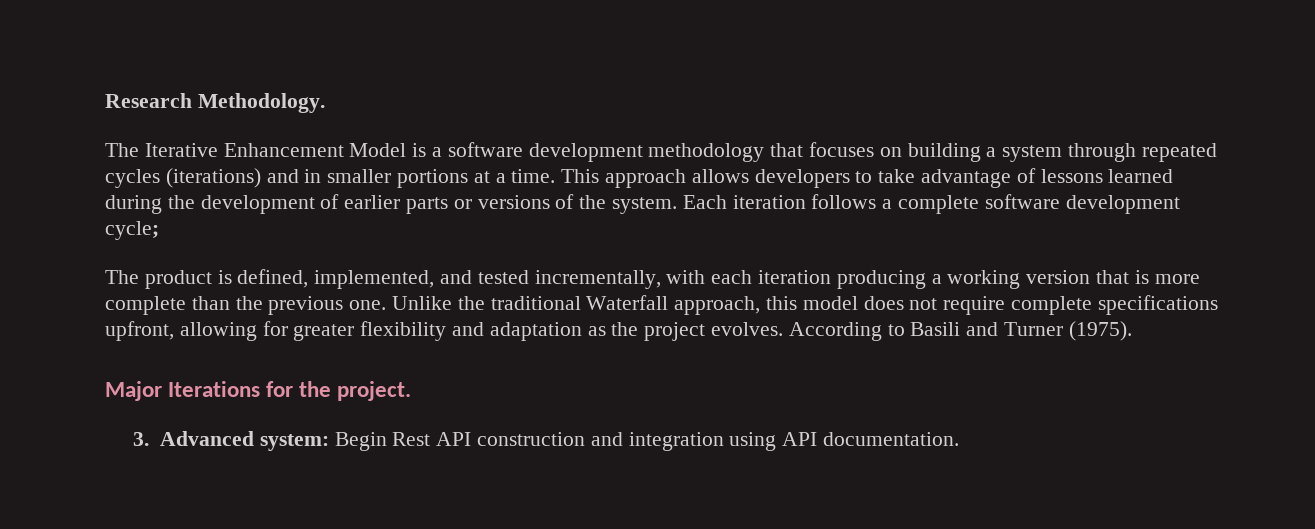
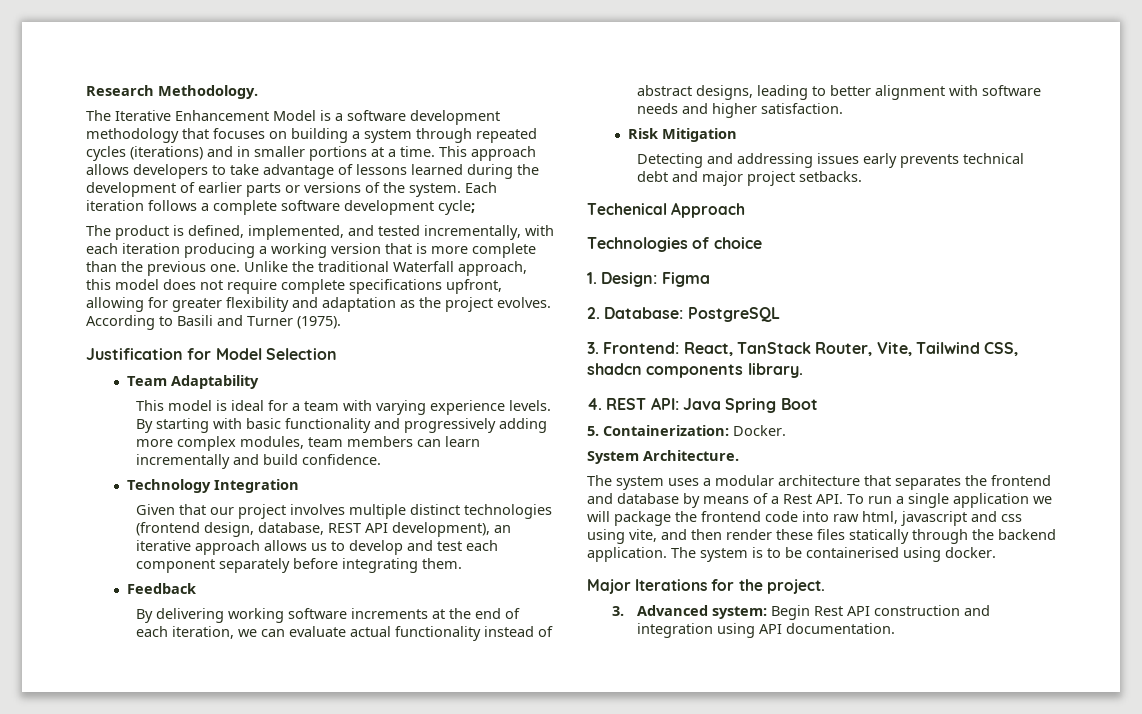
+ Justification for Model Selection
+ Team Adaptability
+ This model is ideal for a team with varying experience levels. By starting with basic functionality and progressively adding more complex modules, team members can learn incrementally and build confidence.
+ Technology Integration
+ Given that our project involves multiple distinct technologies (frontend design, database, REST API development), an iterative approach allows us to develop and test each component separately before integrating them.
+ Feedback
+ By delivering working software increments at the end of each iteration, we can evaluate actual functionality instead of abstract designs, leading to better alignment with software needs and higher satisfaction.
+ Risk Mitigation
+ Detecting and addressing issues early prevents technical debt and major project setbacks.
+ Techenical Approach
+ Technologies of choice
+ 1. Design: Figma
+ 2. Database: PostgreSQL
+ 3. Frontend: React, TanStack Router, Vite, Tailwind CSS, shadcn components library.
+ 4. REST API: Java Spring Boot
+ 5. Containerization: Docker.
+ System Architecture.
+ The system uses a modular architecture that separates the frontend and database by means of a Rest API. To run a single application we will package the frontend code into raw html, javascript and css using vite, and then render these files statically through the backend application. The system is to be containerised using docker.

